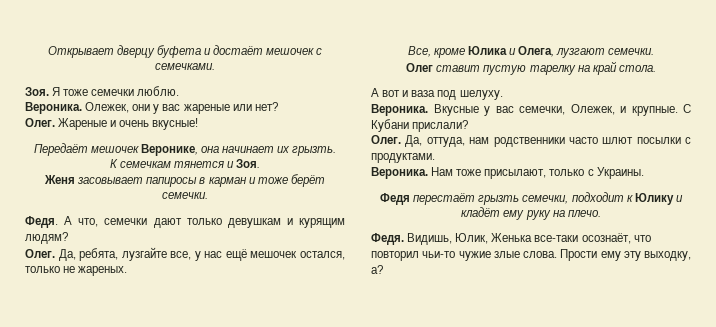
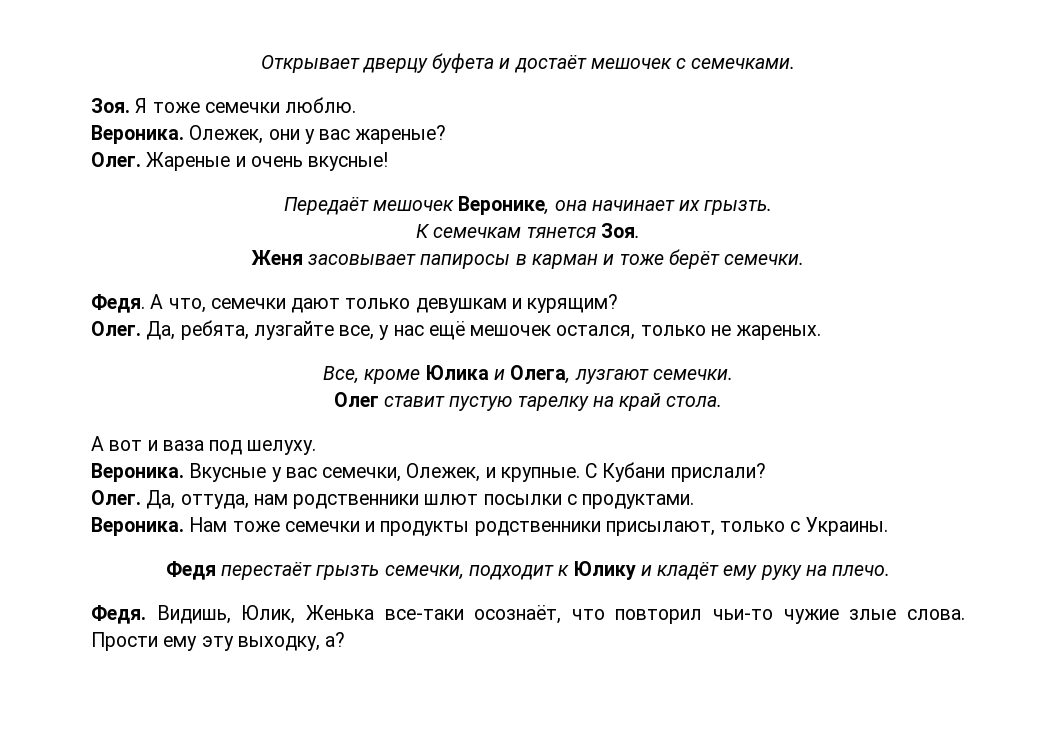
- Олежек, они у вас жареные или нет?
+ Олежек, они у вас жареные?
- К семечкам тянется и Зоя.
+ К семечкам тянется Зоя.
- А что, семечки дают только девушкам и курящим людям?
+ А что, семечки дают только девушкам и курящим?
- Да, оттуда, нам родственники часто шлют посылки с продуктами.
+ Да, оттуда, нам родственники шлют посылки с продуктами.
- Нам тоже присылают, только с Украины.
+ Нам тоже семечки и продукты родственники присылают, только с Украины.

